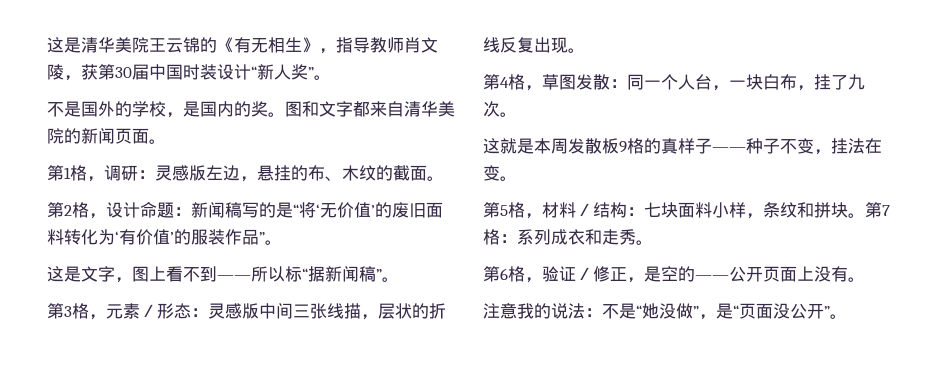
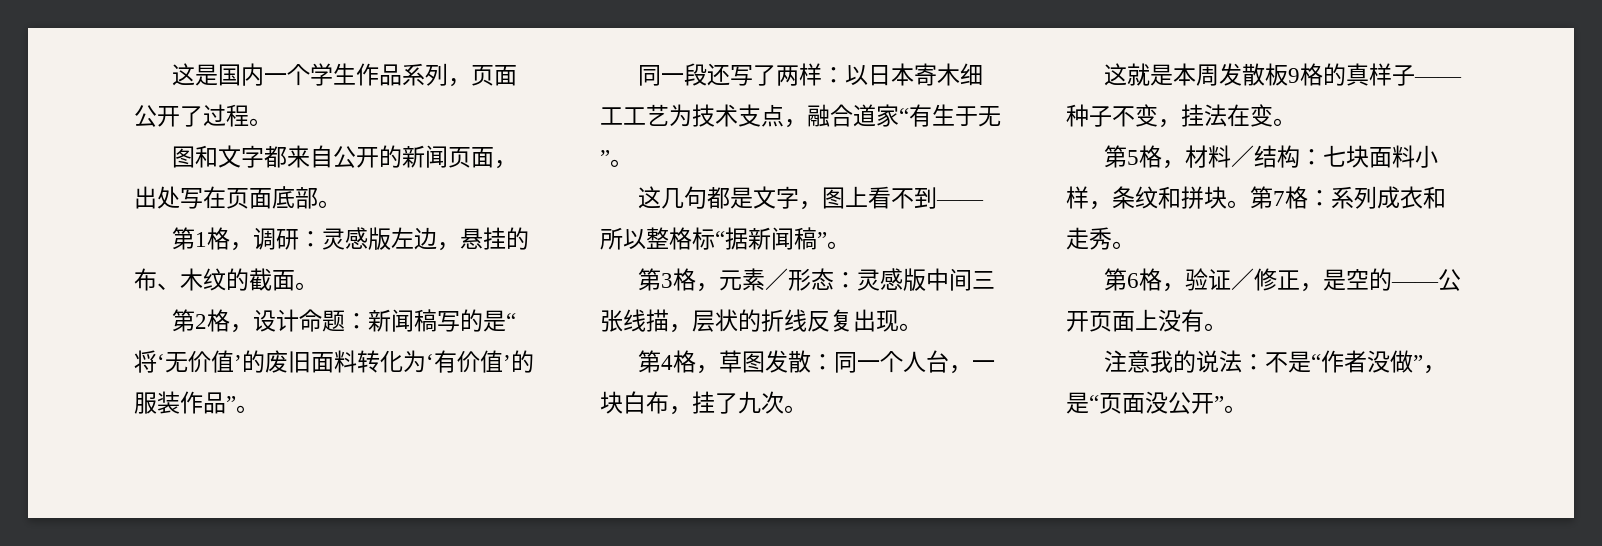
- 这是清华美院王云锦的《有无相生》，指导教师肖文陵，获第30届中国时装设计“新人奖”。
- 不是国外的学校，是国内的奖。图和文字都来自清华美院的新闻页面。
+ 这是国内一个学生作品系列，页面公开了过程。
+ 图和文字都来自公开的新闻页面，出处写在页面底部。
- 这是文字，图上看不到——所以标“据新闻稿”。
+ 同一段还写了两样：以日本寄木细工工艺为技术支点，融合道家“有生于无”。
+ 这几句都是文字，图上看不到——所以整格标“据新闻稿”。
- 注意我的说法：不是“她没做”，是“页面没公开”。
+ 注意我的说法：不是“作者没做”，是“页面没公开”。

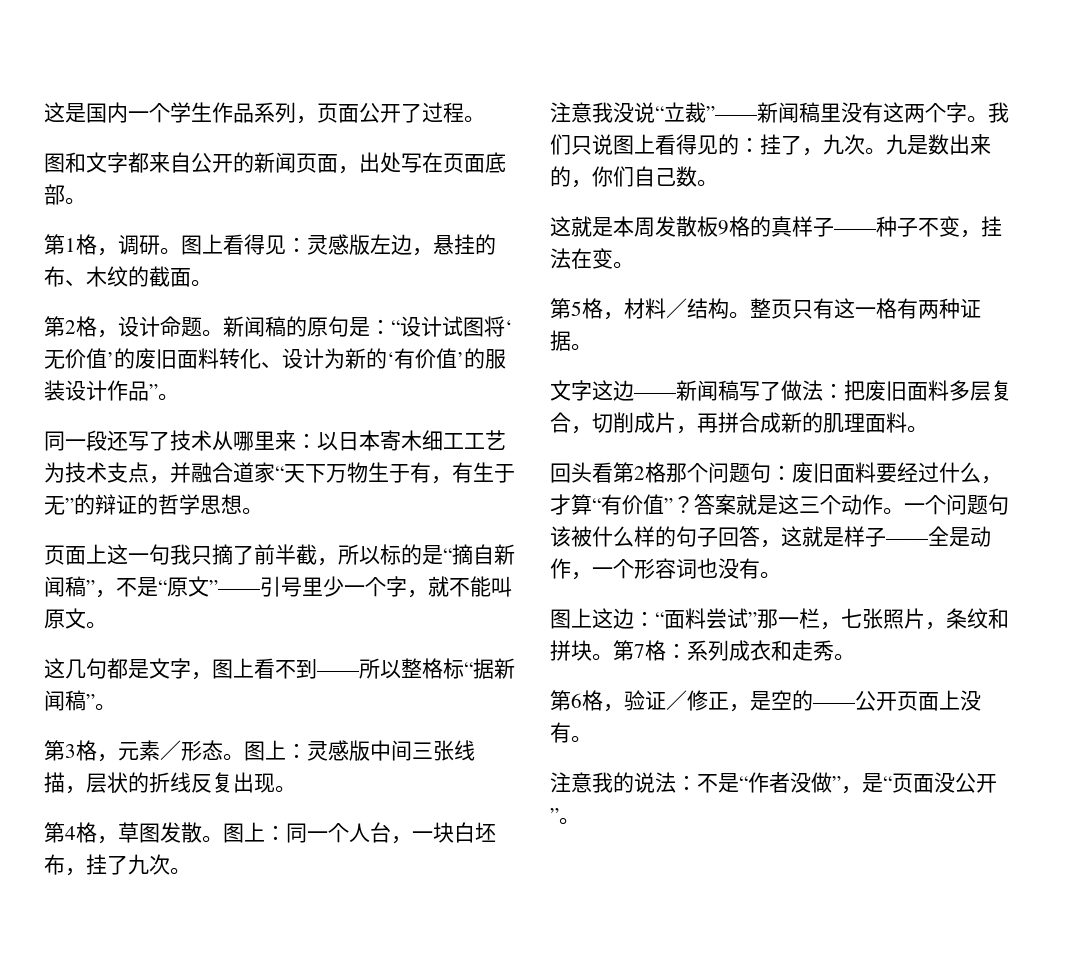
- 第1格，调研：灵感版左边，悬挂的布、木纹的截面。
+ 第1格，调研。图上看得见：灵感版左边，悬挂的布、木纹的截面。
- 第2格，设计命题：新闻稿写的是“将‘无价值’的废旧面料转化为‘有价值’的服装作品”。
+ 第2格，设计命题。新闻稿的原句是：“设计试图将‘无价值’的废旧面料转化、设计为新的‘有价值’的服装设计作品”。
- 同一段还写了两样：以日本寄木细工工艺为技术支点，融合道家“有生于无”。
+ 同一段还写了技术从哪里来：以日本寄木细工工艺为技术支点，并融合道家“天下万物生于有，有生于无”的辩证的哲学思想。
+ 页面上这一句我只摘了前半截，所以标的是“摘自新闻稿”，不是“原文”——引号里少一个字，就不能叫原文。
- 第3格，元素／形态：灵感版中间三张线描，层状的折线反复出现。
+ 第3格，元素／形态。图上：灵感版中间三张线描，层状的折线反复出现。
- 第4格，草图发散：同一个人台，一块白布，挂了九次。
+ 第4格，草图发散。图上：同一个人台，一块白坯布，挂了九次。
+ 注意我没说“立裁”——新闻稿里没有这两个字。我们只说图上看得见的：挂了，九次。九是数出来的，你们自己数。
- 第5格，材料／结构：七块面料小样，条纹和拼块。
+ 第5格，材料／结构。整页只有这一格有两种证据。
+ 文字这边——新闻稿写了做法：把废旧面料多层复合，切削成片，再拼合成新的肌理面料。
+ 回头看第2格那个问题句：废旧面料要经过什么，才算“有价值”？答案就是这三个动作。一个问题句该被什么样的句子回答，这就是样子——全是动作，一个形容词也没有。
+ 图上这边：“面料尝试”那一栏，七张照片，条纹和拼块。

